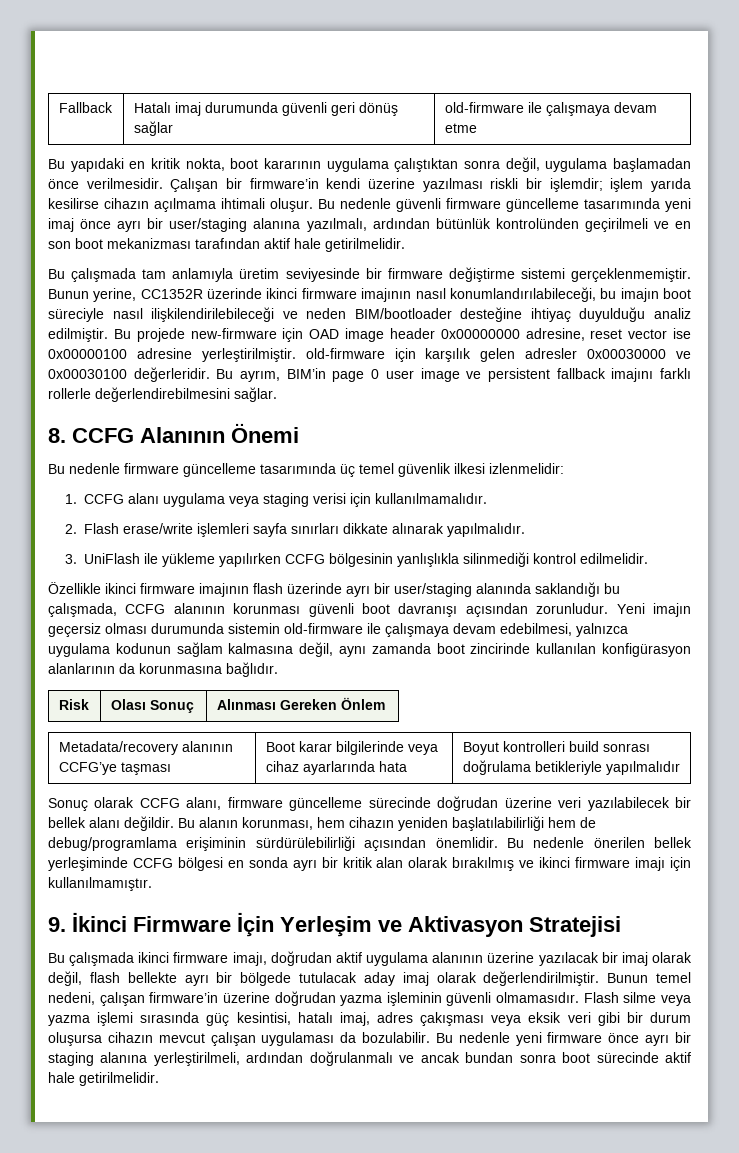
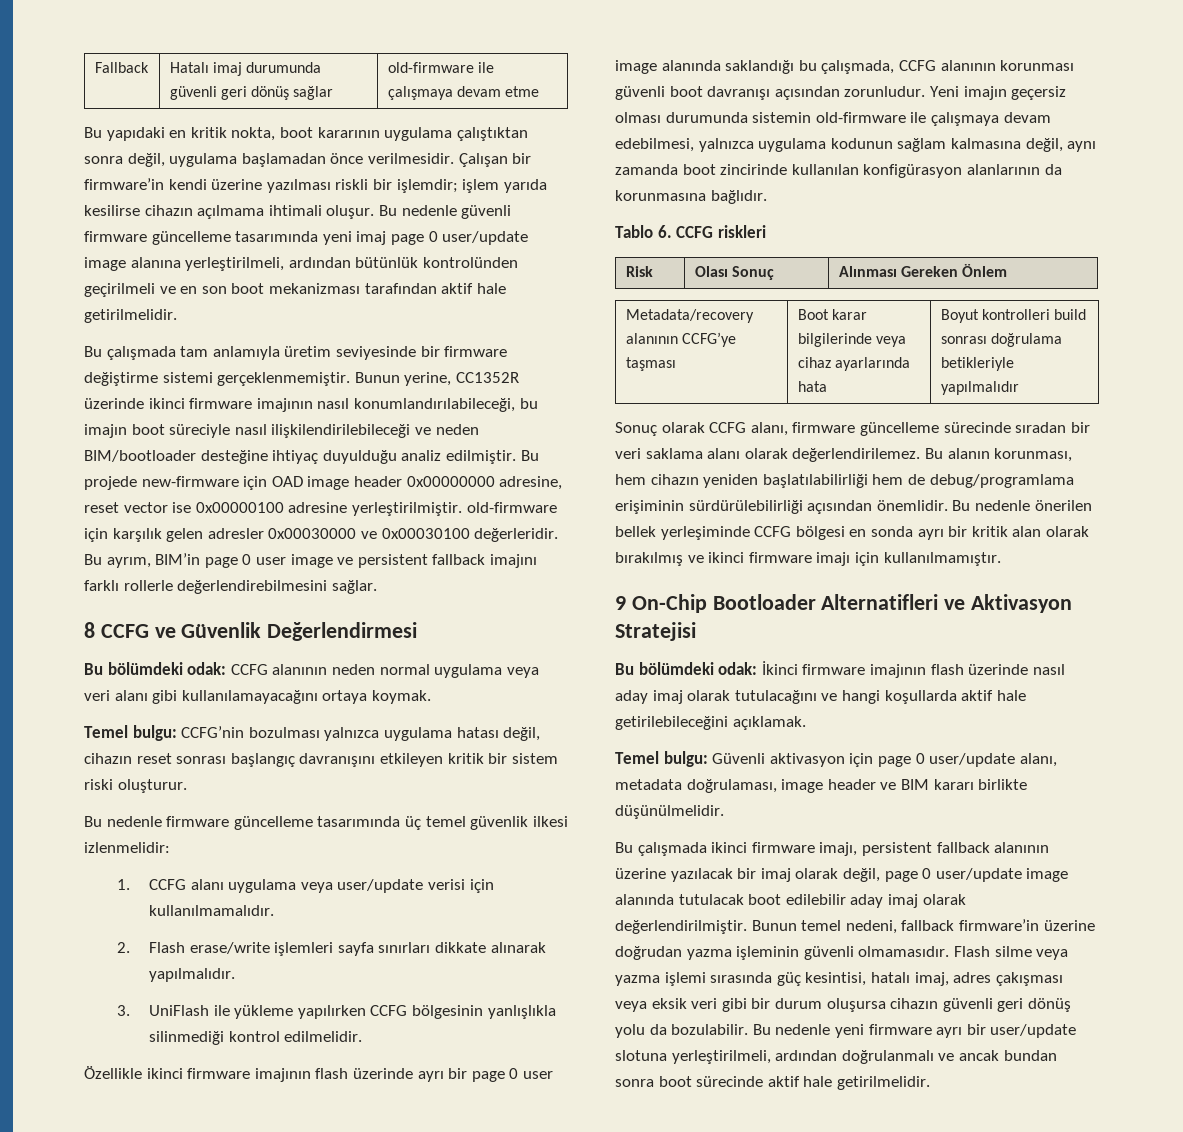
- Bu nedenle güvenli firmware güncelleme tasarımında yeni imaj önce ayrı bir user/staging alanına yazılmalı, ardından bütünlük kontrolünden geçirilmeli ve en son boot mekanizması tarafından aktif hale getirilmelidir.
+ Bu nedenle güvenli firmware güncelleme tasarımında yeni imaj page 0 user/update image alanına yerleştirilmeli, ardından bütünlük kontrolünden geçirilmeli ve en son boot mekanizması tarafından aktif hale getirilmelidir.
- 8. CCFG Alanının Önemi
+ 8 CCFG ve Güvenlik Değerlendirmesi
+ Bu bölümdeki odak: CCFG alanının neden normal uygulama veya veri alanı gibi kullanılamayacağını ortaya koymak.
+ Temel bulgu: CCFG’nin bozulması yalnızca uygulama hatası değil, cihazın reset sonrası başlangıç davranışını etkileyen kritik bir sistem riski oluşturur.
- 1. CCFG alanı uygulama veya staging verisi için kullanılmamalıdır.
+ 1. CCFG alanı uygulama veya user/update verisi için kullanılmamalıdır.
- Özellikle ikinci firmware imajının flash üzerinde ayrı bir user/staging alanında saklandığı bu çalışmada, CCFG alanının korunması güvenli boot davranışı açısından zorunludur.
+ Özellikle ikinci firmware imajının flash üzerinde ayrı bir page 0 user image alanında saklandığı bu çalışmada, CCFG alanının korunması güvenli boot davranışı açısından zorunludur.
+ Tablo 6. CCFG riskleri
- Sonuç olarak CCFG alanı, firmware güncelleme sürecinde doğrudan üzerine veri yazılabilecek bir bellek alanı değildir.
+ Sonuç olarak CCFG alanı, firmware güncelleme sürecinde sıradan bir veri saklama alanı olarak değerlendirilemez.
- 9. İkinci Firmware İçin Yerleşim ve Aktivasyon Stratejisi
+ 9 On-Chip Bootloader Alternatifleri ve Aktivasyon Stratejisi
+ Bu bölümdeki odak: İkinci firmware imajının flash üzerinde nasıl aday imaj olarak tutulacağını ve hangi koşullarda aktif hale getirilebileceğini açıklamak.
+ Temel bulgu: Güvenli aktivasyon için page 0 user/update alanı, metadata doğrulaması, image header ve BIM kararı birlikte düşünülmelidir.
- Bu çalışmada ikinci firmware imajı, doğrudan aktif uygulama alanının üzerine yazılacak bir imaj olarak değil, flash bellekte ayrı bir bölgede tutulacak aday imaj olarak değerlendirilmiştir.
+ Bu çalışmada ikinci firmware imajı, persistent fallback alanının üzerine yazılacak bir imaj olarak değil, page 0 user/update image alanında tutulacak boot edilebilir aday imaj olarak değerlendirilmiştir.
- Bunun temel nedeni, çalışan firmware’in üzerine doğrudan yazma işleminin güvenli olmamasıdır.
+ Bunun temel nedeni, fallback firmware’in üzerine doğrudan yazma işleminin güvenli olmamasıdır.
- Flash silme veya yazma işlemi sırasında güç kesintisi, hatalı imaj, adres çakışması veya eksik veri gibi bir durum oluşursa cihazın mevcut çalışan uygulaması da bozulabilir.
+ Flash silme veya yazma işlemi sırasında güç kesintisi, hatalı imaj, adres çakışması veya eksik veri gibi bir durum oluşursa cihazın güvenli geri dönüş yolu da bozulabilir.
- Bu nedenle yeni firmware önce ayrı bir staging alanına yerleştirilmeli, ardından doğrulanmalı ve ancak bundan sonra boot sürecinde aktif hale getirilmelidir.
+ Bu nedenle yeni firmware ayrı bir user/update slotuna yerleştirilmeli, ardından doğrulanmalı ve ancak bundan sonra boot sürecinde aktif hale getirilmelidir.

